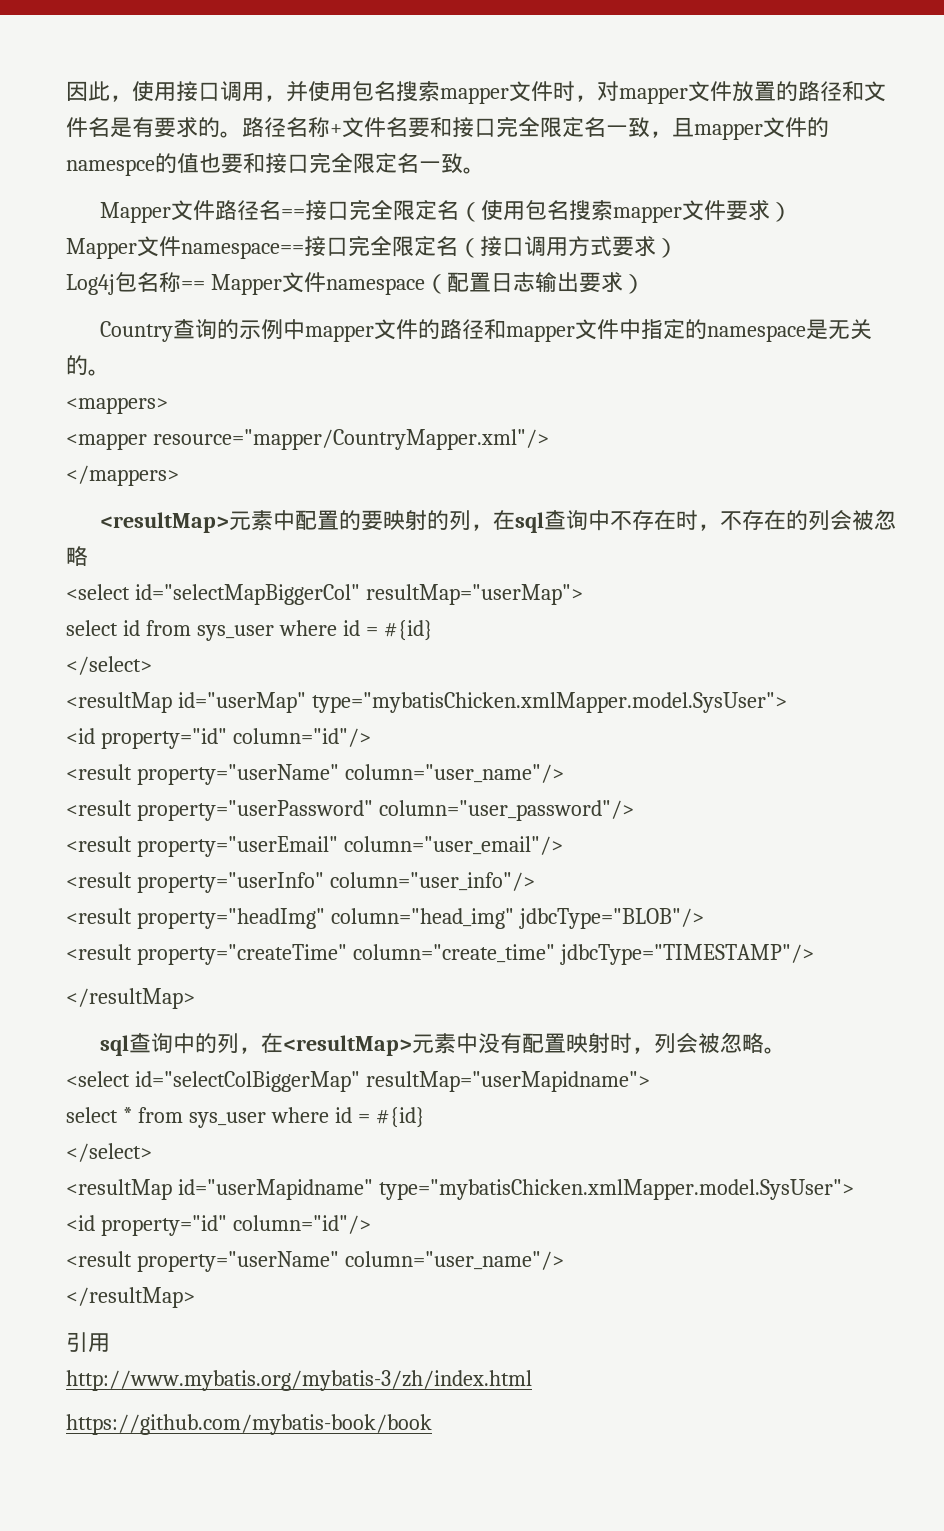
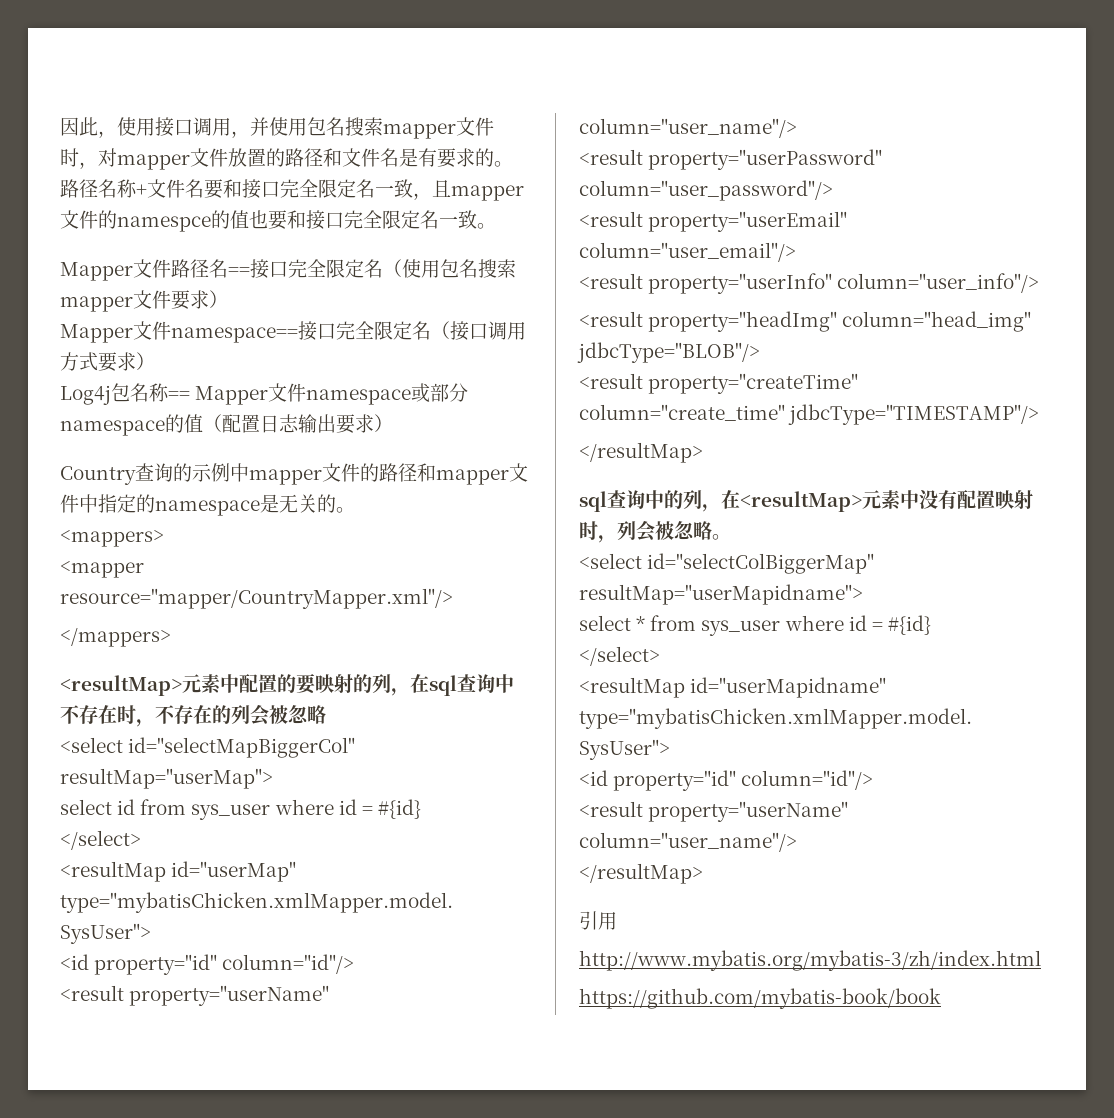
- Log4j包名称== Mapper文件namespace（配置日志输出要求）
+ Log4j包名称== Mapper文件namespace或部分namespace的值（配置日志输出要求）

